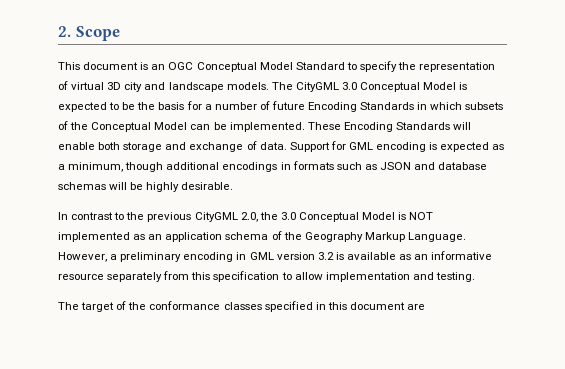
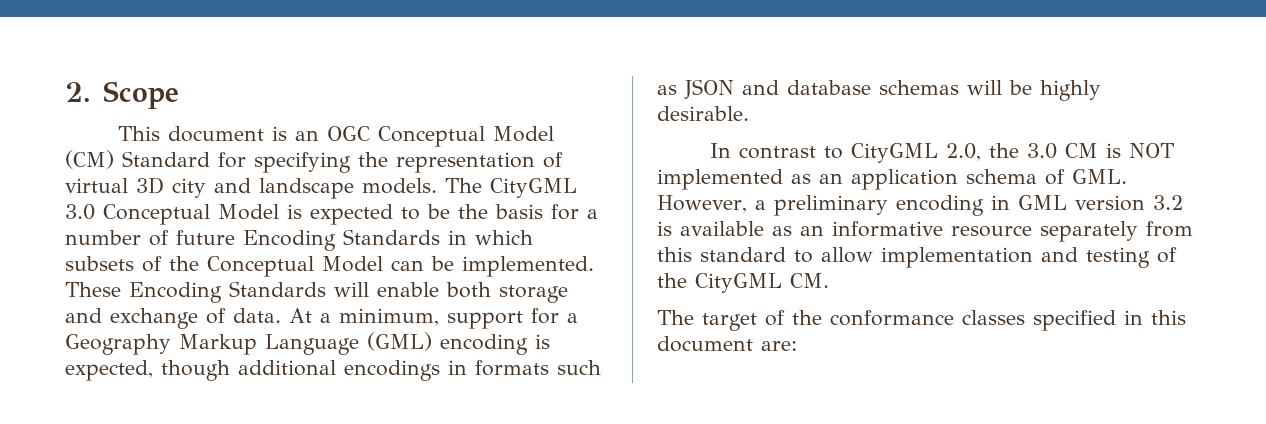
- This document is an OGC Conceptual Model Standard to specify the representation of virtual 3D city and landscape models.
+ This document is an OGC Conceptual Model (CM) Standard for specifying the representation of virtual 3D city and landscape models.
- Support for GML encoding is expected as a minimum, though additional encodings in formats such as JSON and database schemas will be highly desirable.
+ At a minimum, support for a Geography Markup Language (GML) encoding is expected, though additional encodings in formats such as JSON and database schemas will be highly desirable.
- In contrast to the previous CityGML 2.0, the 3.0 Conceptual Model is NOT implemented as an application schema of the Geography Markup Language. However, a preliminary encoding in GML version 3.2 is available as an informative resource separately from this specification to allow implementation and testing.
+ In contrast to CityGML 2.0, the 3.0 CM is NOT implemented as an application schema of GML. However, a preliminary encoding in GML version 3.2 is available as an informative resource separately from this standard to allow implementation and testing of the CityGML CM.
- The target of the conformance classes specified in this document are
+ The target of the conformance classes specified in this document are:

